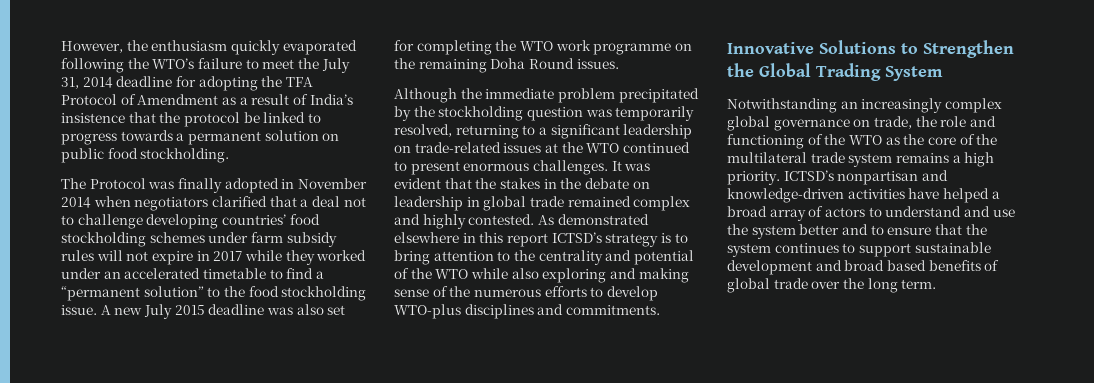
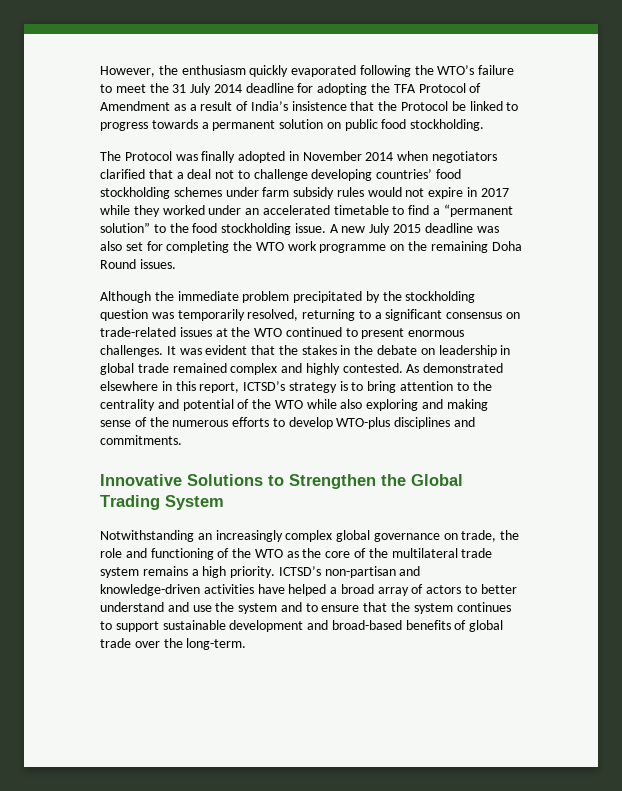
- However, the enthusiasm quickly evaporated following the WTO’s failure to meet the July 31, 2014 deadline for adopting the TFA Protocol of Amendment as a result of India’s insistence that the protocol be linked to progress towards a permanent solution on public food stockholding.
+ However, the enthusiasm quickly evaporated following the WTO’s failure to meet the 31 July 2014 deadline for adopting the TFA Protocol of Amendment as a result of India’s insistence that the Protocol be linked to progress towards a permanent solution on public food stockholding.
- The Protocol was finally adopted in November 2014 when negotiators clarified that a deal not to challenge developing countries’ food stockholding schemes under farm subsidy rules will not expire in 2017 while they worked under an accelerated timetable to find a “permanent solution” to the food stockholding issue.
+ The Protocol was finally adopted in November 2014 when negotiators clarified that a deal not to challenge developing countries’ food stockholding schemes under farm subsidy rules would not expire in 2017 while they worked under an accelerated timetable to find a “permanent solution” to the food stockholding issue.
- Although the immediate problem precipitated by the stockholding question was temporarily resolved, returning to a significant leadership on trade-related issues at the WTO continued to present enormous challenges.
+ Although the immediate problem precipitated by the stockholding question was temporarily resolved, returning to a significant consensus on trade-related issues at the WTO continued to present enormous challenges.
- As demonstrated elsewhere in this report ICTSD’s strategy is to bring attention to the centrality and potential of the WTO while also exploring and making sense of the numerous efforts to develop WTO-plus disciplines and commitments.
+ As demonstrated elsewhere in this report, ICTSD’s strategy is to bring attention to the centrality and potential of the WTO while also exploring and making sense of the numerous efforts to develop WTO-plus disciplines and commitments.
- ICTSD’s nonpartisan and knowledge-driven activities have helped a broad array of actors to understand and use the system better and to ensure that the system continues to support sustainable development and broad based benefits of global trade over the long term.
+ ICTSD’s non-partisan and knowledge-driven activities have helped a broad array of actors to better understand and use the system and to ensure that the system continues to support sustainable development and broad-based benefits of global trade over the long-term.

